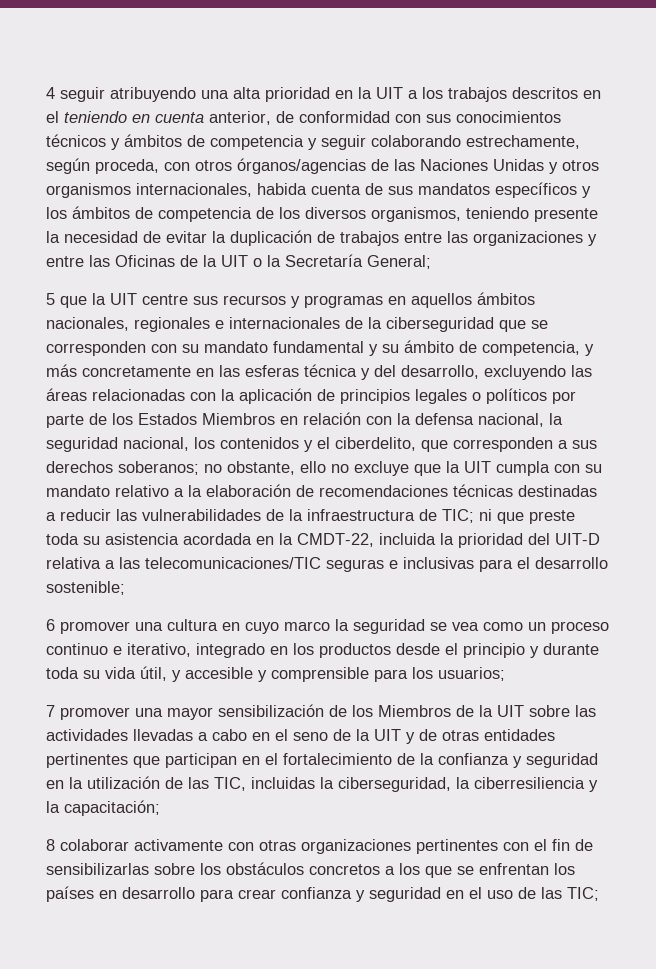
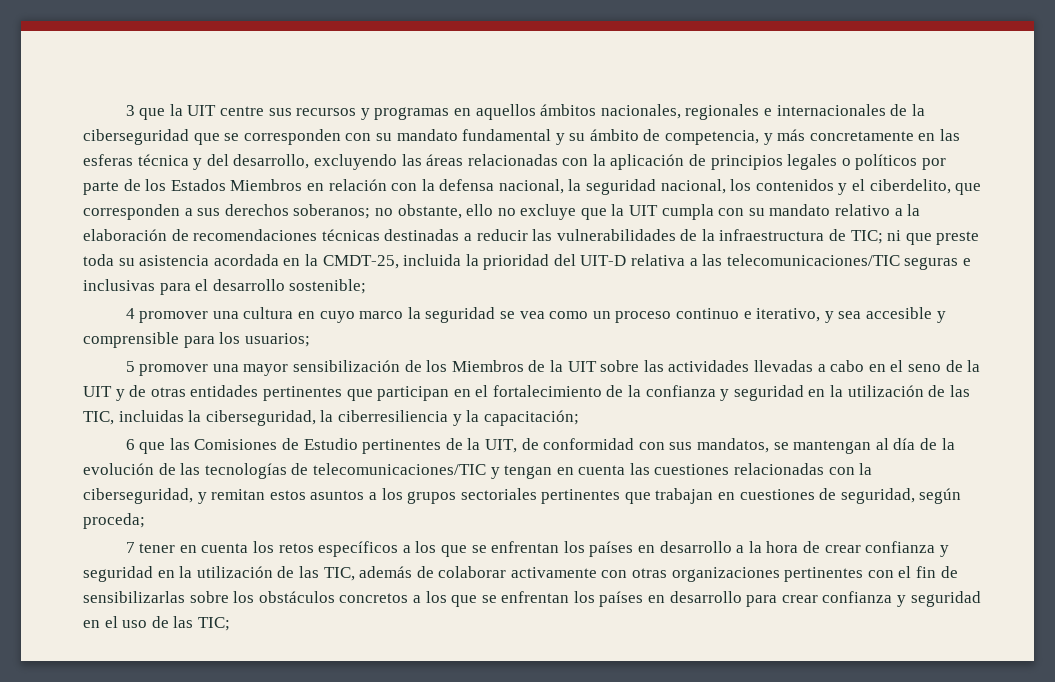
- 4 seguir atribuyendo una alta prioridad en la UIT a los trabajos descritos en el teniendo en cuenta anterior, de conformidad con sus conocimientos técnicos y ámbitos de competencia y seguir colaborando estrechamente, según proceda, con otros órganos/agencias de las Naciones Unidas y otros organismos internacionales, habida cuenta de sus mandatos específicos y los ámbitos de competencia de los diversos organismos, teniendo presente la necesidad de evitar la duplicación de trabajos entre las organizaciones y entre las Oficinas de la UIT o la Secretaría General;
- 5 que la UIT centre sus recursos y programas en aquellos ámbitos nacionales, regionales e internacionales de la ciberseguridad que se corresponden con su mandato fundamental y su ámbito de competencia, y más concretamente en las esferas técnica y del desarrollo, excluyendo las áreas relacionadas con la aplicación de principios legales o políticos por parte de los Estados Miembros en relación con la defensa nacional, la seguridad nacional, los contenidos y el ciberdelito, que corresponden a sus derechos soberanos;
+ 3 que la UIT centre sus recursos y programas en aquellos ámbitos nacionales, regionales e internacionales de la ciberseguridad que se corresponden con su mandato fundamental y su ámbito de competencia, y más concretamente en las esferas técnica y del desarrollo, excluyendo las áreas relacionadas con la aplicación de principios legales o políticos por parte de los Estados Miembros en relación con la defensa nacional, la seguridad nacional, los contenidos y el ciberdelito, que corresponden a sus derechos soberanos;
- ni que preste toda su asistencia acordada en la CMDT-22, incluida la prioridad del UIT-D relativa a las telecomunicaciones/TIC seguras e inclusivas para el desarrollo sostenible;
+ ni que preste toda su asistencia acordada en la CMDT-25, incluida la prioridad del UIT-D relativa a las telecomunicaciones/TIC seguras e inclusivas para el desarrollo sostenible;
- 6 promover una cultura en cuyo marco la seguridad se vea como un proceso continuo e iterativo, integrado en los productos desde el principio y durante toda su vida útil, y accesible y comprensible para los usuarios;
+ 4 promover una cultura en cuyo marco la seguridad se vea como un proceso continuo e iterativo, y sea accesible y comprensible para los usuarios;
- 7 promover una mayor sensibilización de los Miembros de la UIT sobre las actividades llevadas a cabo en el seno de la UIT y de otras entidades pertinentes que participan en el fortalecimiento de la confianza y seguridad en la utilización de las TIC, incluidas la ciberseguridad, la ciberresiliencia y la capacitación;
+ 5 promover una mayor sensibilización de los Miembros de la UIT sobre las actividades llevadas a cabo en el seno de la UIT y de otras entidades pertinentes que participan en el fortalecimiento de la confianza y seguridad en la utilización de las TIC, incluidas la ciberseguridad, la ciberresiliencia y la capacitación;
- 8 colaborar activamente con otras organizaciones pertinentes con el fin de sensibilizarlas sobre los obstáculos concretos a los que se enfrentan los países en desarrollo para crear confianza y seguridad en el uso de las TIC;
+ 6 que las Comisiones de Estudio pertinentes de la UIT, de conformidad con sus mandatos, se mantengan al día de la evolución de las tecnologías de telecomunicaciones/TIC y tengan en cuenta las cuestiones relacionadas con la ciberseguridad, y remitan estos asuntos a los grupos sectoriales pertinentes que trabajan en cuestiones de seguridad, según proceda;
+ 7 tener en cuenta los retos específicos a los que se enfrentan los países en desarrollo a la hora de crear confianza y seguridad en la utilización de las TIC, además de colaborar activamente con otras organizaciones pertinentes con el fin de sensibilizarlas sobre los obstáculos concretos a los que se enfrentan los países en desarrollo para crear confianza y seguridad en el uso de las TIC;

